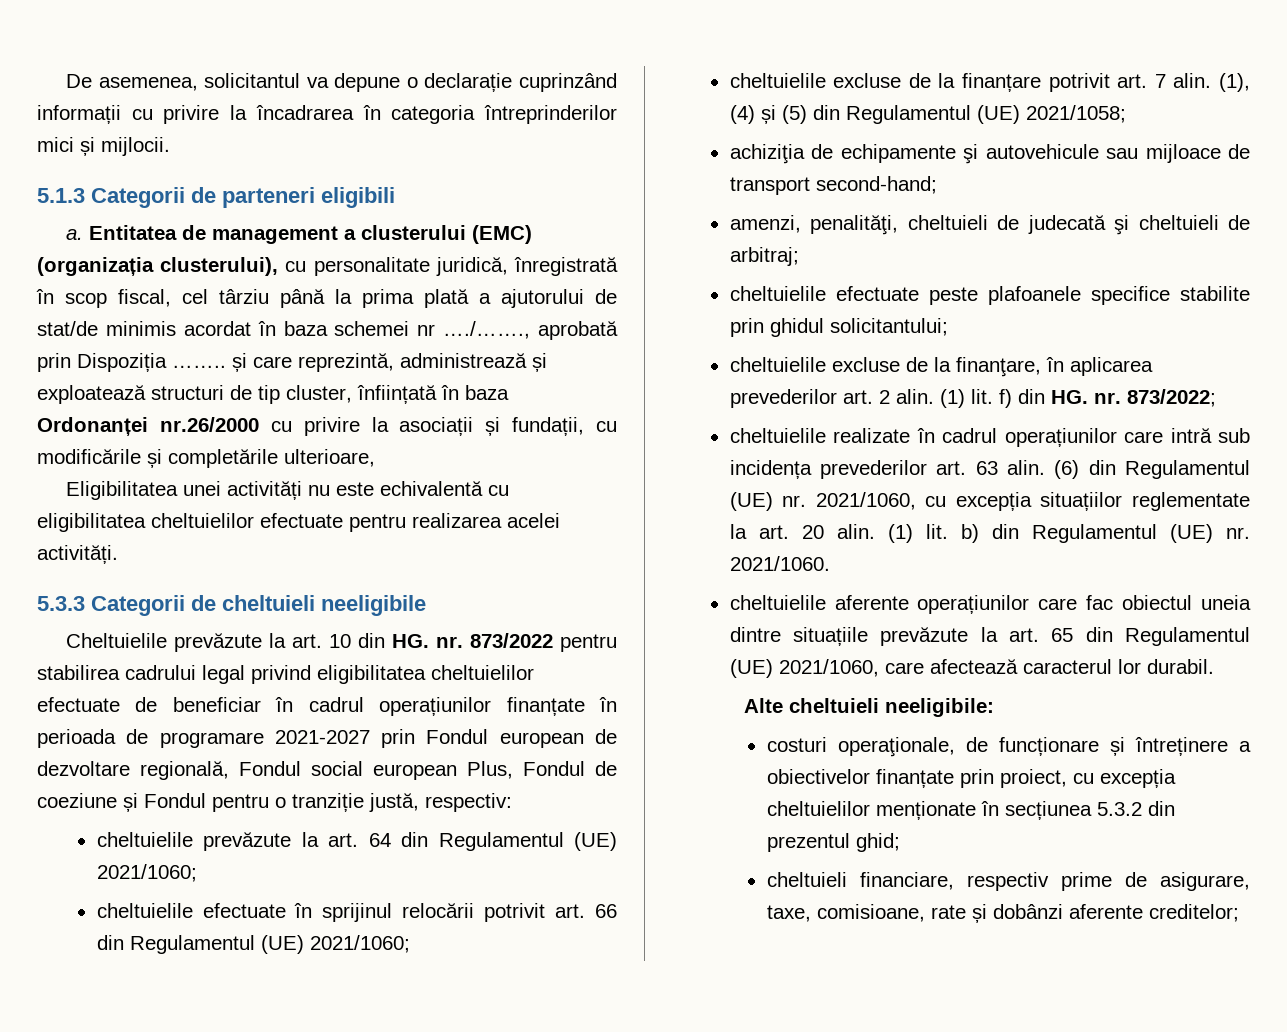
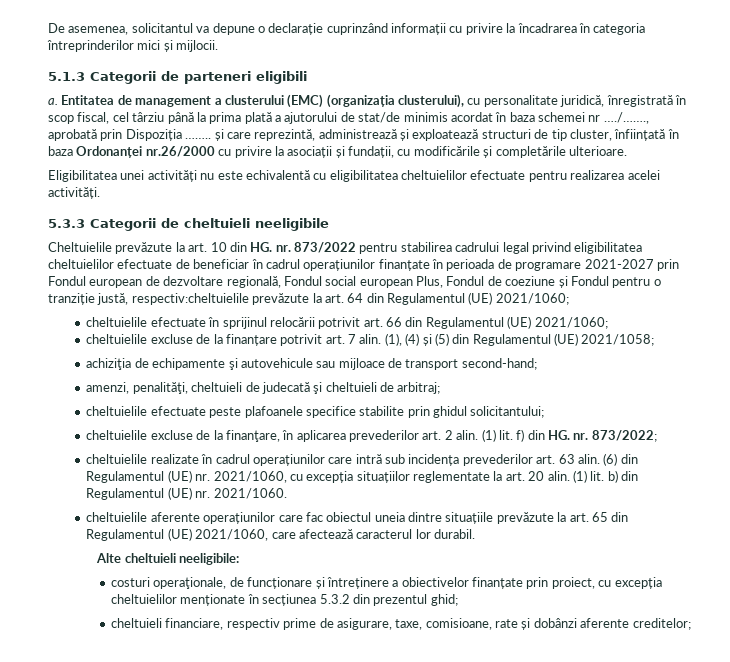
- Entitatea de management a clusterului (EMC) (organizația clusterului), cu personalitate juridică, înregistrată în scop fiscal, cel târziu până la prima plată a ajutorului de stat/de minimis acordat în baza schemei nr …./……., aprobată prin Dispoziția …….. și care reprezintă, administrează și exploatează structuri de tip cluster, înființată în baza Ordonanței nr.26/2000 cu privire la asociații și fundații, cu modificările și completările ulterioare,
+ Entitatea de management a clusterului (EMC) (organizația clusterului), cu personalitate juridică, înregistrată în scop fiscal, cel târziu până la prima plată a ajutorului de stat/de minimis acordat în baza schemei nr …./……., aprobată prin Dispoziția …….. și care reprezintă, administrează și exploatează structuri de tip cluster, înființată în baza Ordonanței nr.26/2000 cu privire la asociații și fundații, cu modificările și completările ulterioare.
- Cheltuielile prevăzute la art. 10 din HG. nr. 873/2022 pentru stabilirea cadrului legal privind eligibilitatea cheltuielilor efectuate de beneficiar în cadrul operațiunilor finanțate în perioada de programare 2021-2027 prin Fondul european de dezvoltare regională, Fondul social european Plus, Fondul de coeziune și Fondul pentru o tranziție justă, respectiv:
- cheltuielile prevăzute la art. 64 din Regulamentul (UE) 2021/1060;
+ Cheltuielile prevăzute la art. 10 din HG. nr. 873/2022 pentru stabilirea cadrului legal privind eligibilitatea cheltuielilor efectuate de beneficiar în cadrul operațiunilor finanțate în perioada de programare 2021-2027 prin Fondul european de dezvoltare regională, Fondul social european Plus, Fondul de coeziune și Fondul pentru o tranziție justă, respectiv:cheltuielile prevăzute la art. 64 din Regulamentul (UE) 2021/1060;

